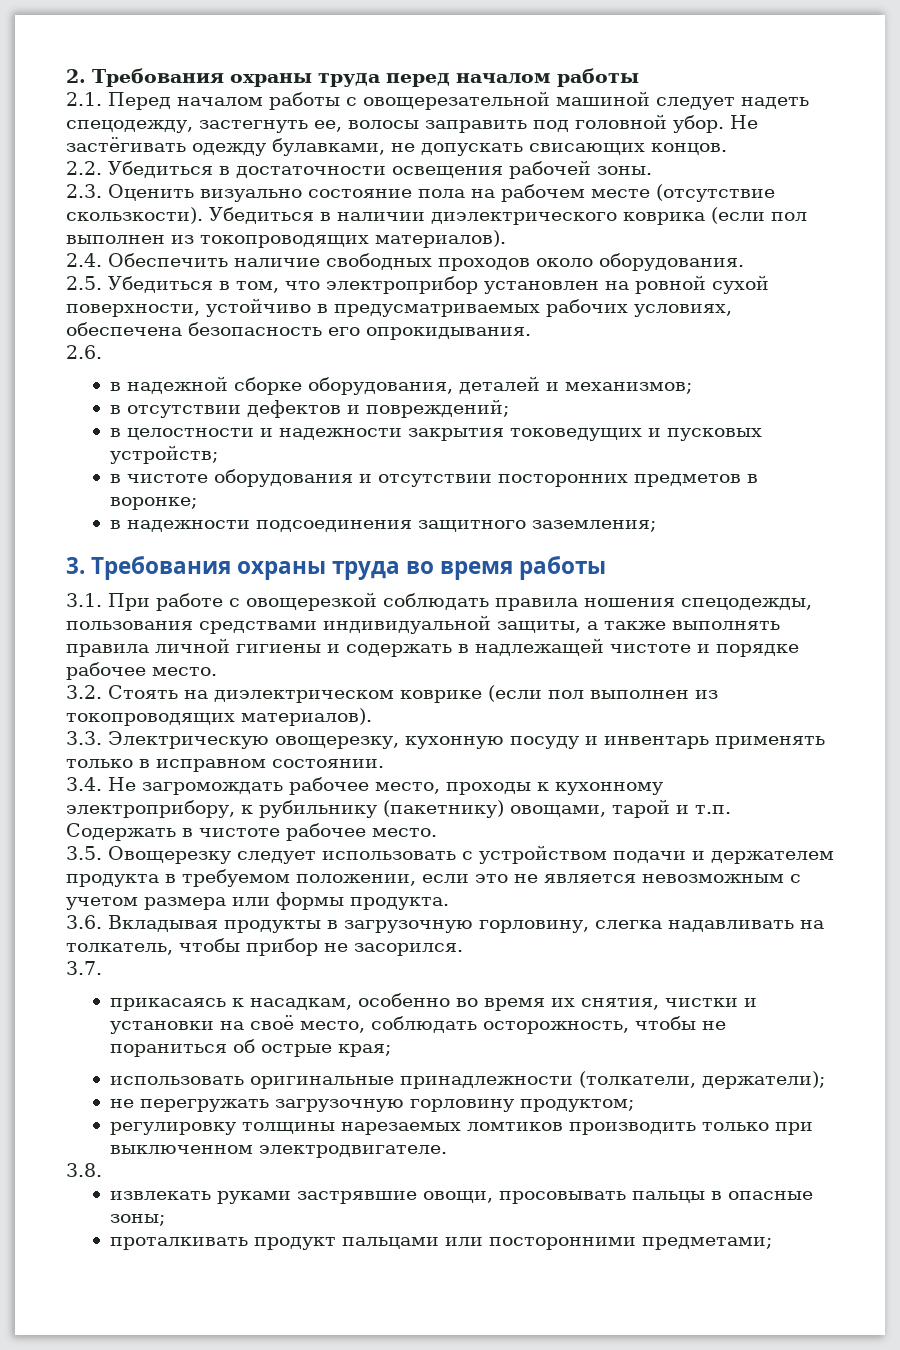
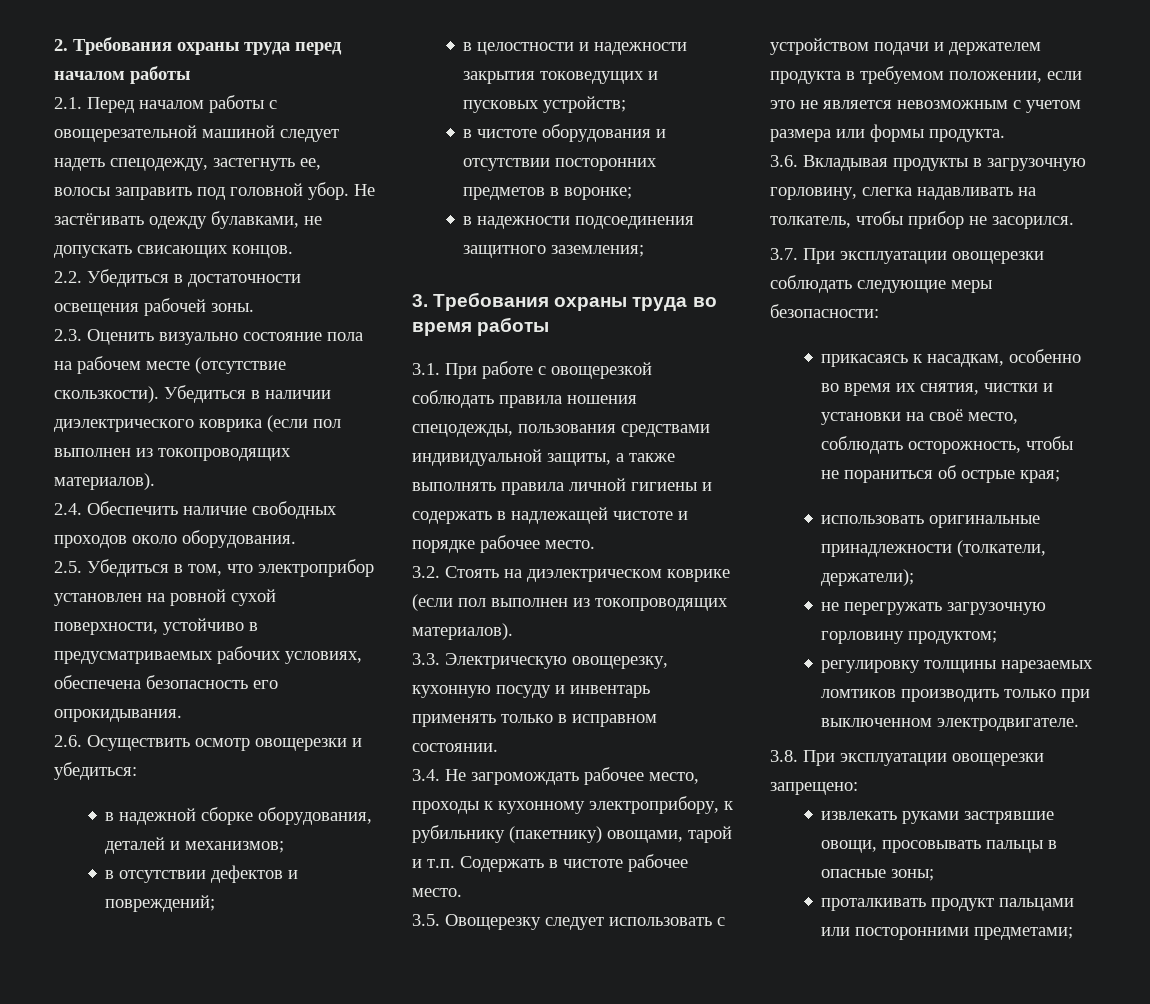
- 2.6.
+ 2.6. Осуществить осмотр овощерезки и убедиться:
- 3.7.
+ 3.7. При эксплуатации овощерезки соблюдать следующие меры безопасности:
- 3.8.
+ 3.8. При эксплуатации овощерезки запрещено:

